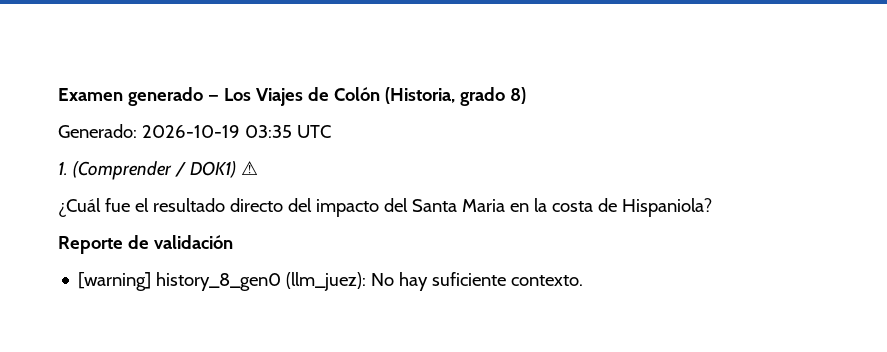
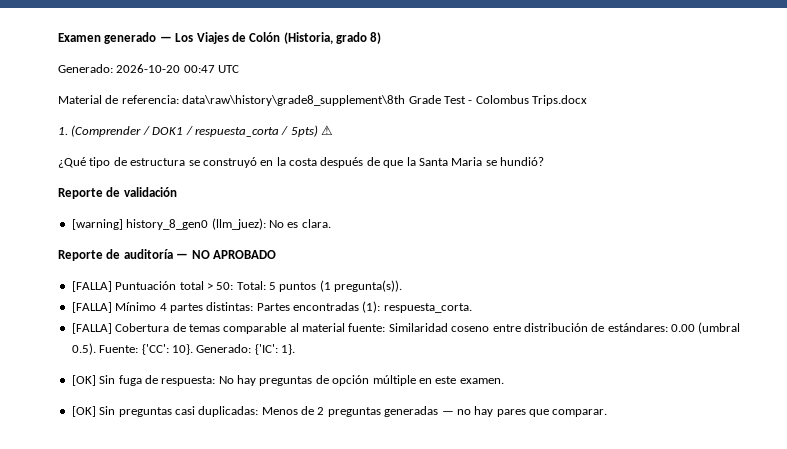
- Generado: 2026-10-19 03:35 UTC
+ Generado: 2026-10-20 00:47 UTC
- 1. (Comprender / DOK1) ⚠
- ¿Cuál fue el resultado directo del impacto del Santa Maria en la costa de Hispaniola?
+ Material de referencia: data\raw\history\grade8_supplement\8th Grade Test - Colombus Trips.docx
+ 1. (Comprender / DOK1 / respuesta_corta / 5pts) ⚠
+ ¿Qué tipo de estructura se construyó en la costa después de que la Santa Maria se hundió?
- [warning] history_8_gen0 (llm_juez): No hay suficiente contexto.
+ [warning] history_8_gen0 (llm_juez): No es clara.
+ Reporte de auditoría — NO APROBADO
+ [FALLA] Puntuación total > 50: Total: 5 puntos (1 pregunta(s)).
+ [FALLA] Mínimo 4 partes distintas: Partes encontradas (1): respuesta_corta.
+ [FALLA] Cobertura de temas comparable al material fuente: Similaridad coseno entre distribución de estándares: 0.00 (umbral 0.5). Fuente: {'CC': 10}. Generado: {'IC': 1}.
+ [OK] Sin fuga de respuesta: No hay preguntas de opción múltiple en este examen.
+ [OK] Sin preguntas casi duplicadas: Menos de 2 preguntas generadas — no hay pares que comparar.

